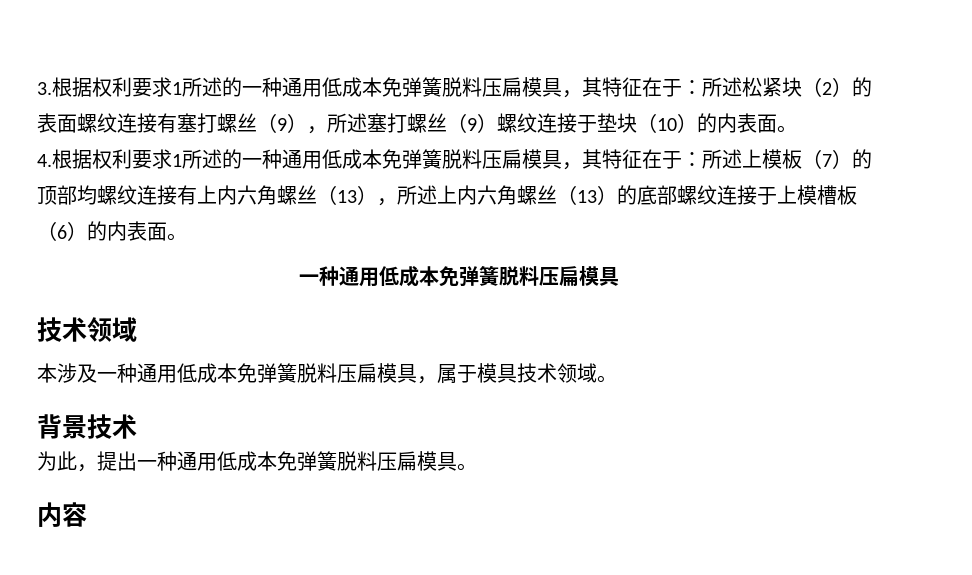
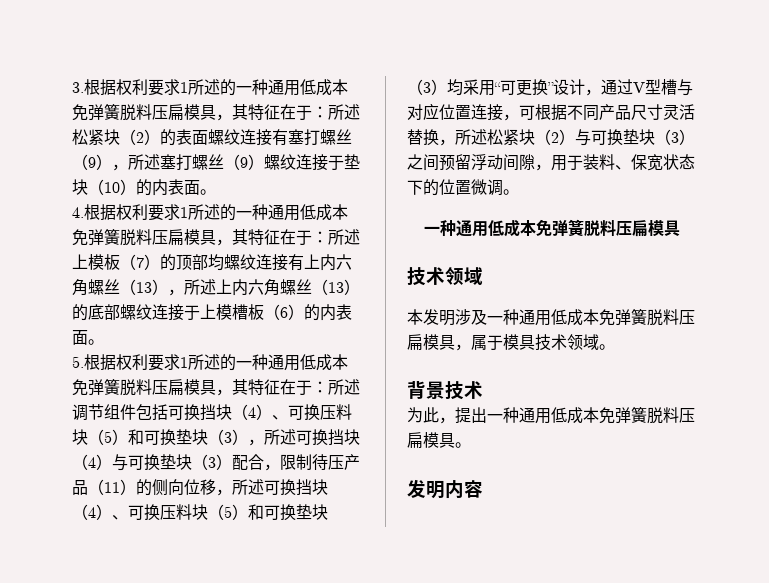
+ 5.根据权利要求1所述的一种通用低成本免弹簧脱料压扁模具，其特征在于：所述调节组件包括可换挡块（4）、可换压料块（5）和可换垫块（3），所述可换挡块（4）与可换垫块（3）配合，限制待压产品（11）的侧向位移，所述可换挡块（4）、可换压料块（5）和可换垫块（3）均采用“可更换”设计，通过V型槽与对应位置连接，可根据不同产品尺寸灵活替换，所述松紧块（2）与可换垫块（3）之间预留浮动间隙，用于装料、保宽状态下的位置微调。
- 本涉及一种通用低成本免弹簧脱料压扁模具，属于模具技术领域。
+ 本发明涉及一种通用低成本免弹簧脱料压扁模具，属于模具技术领域。
- 内容
+ 发明内容

